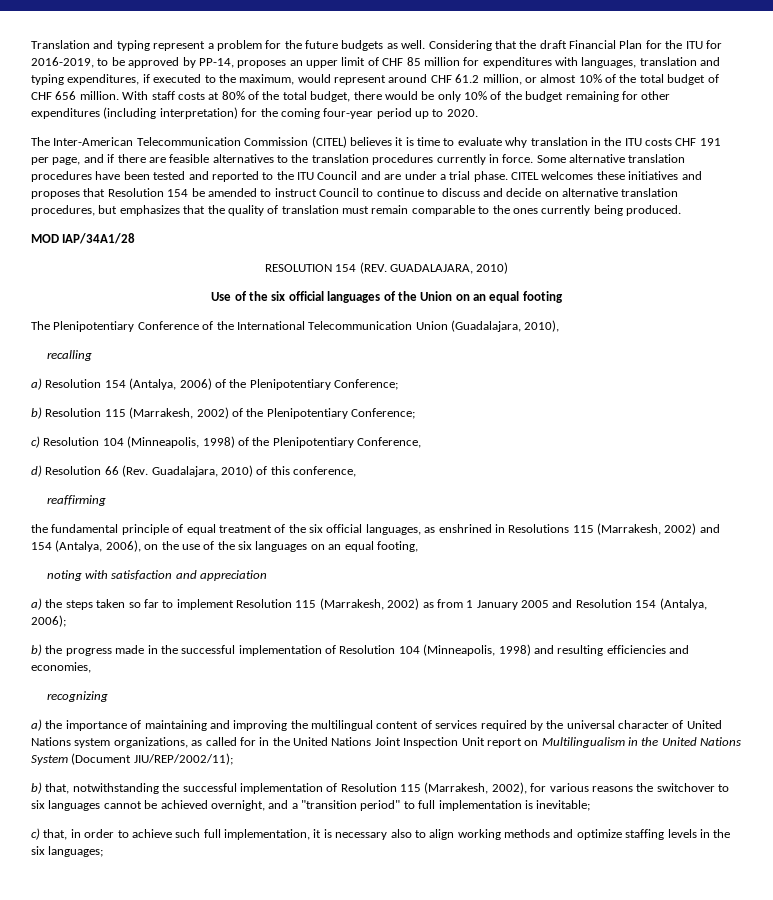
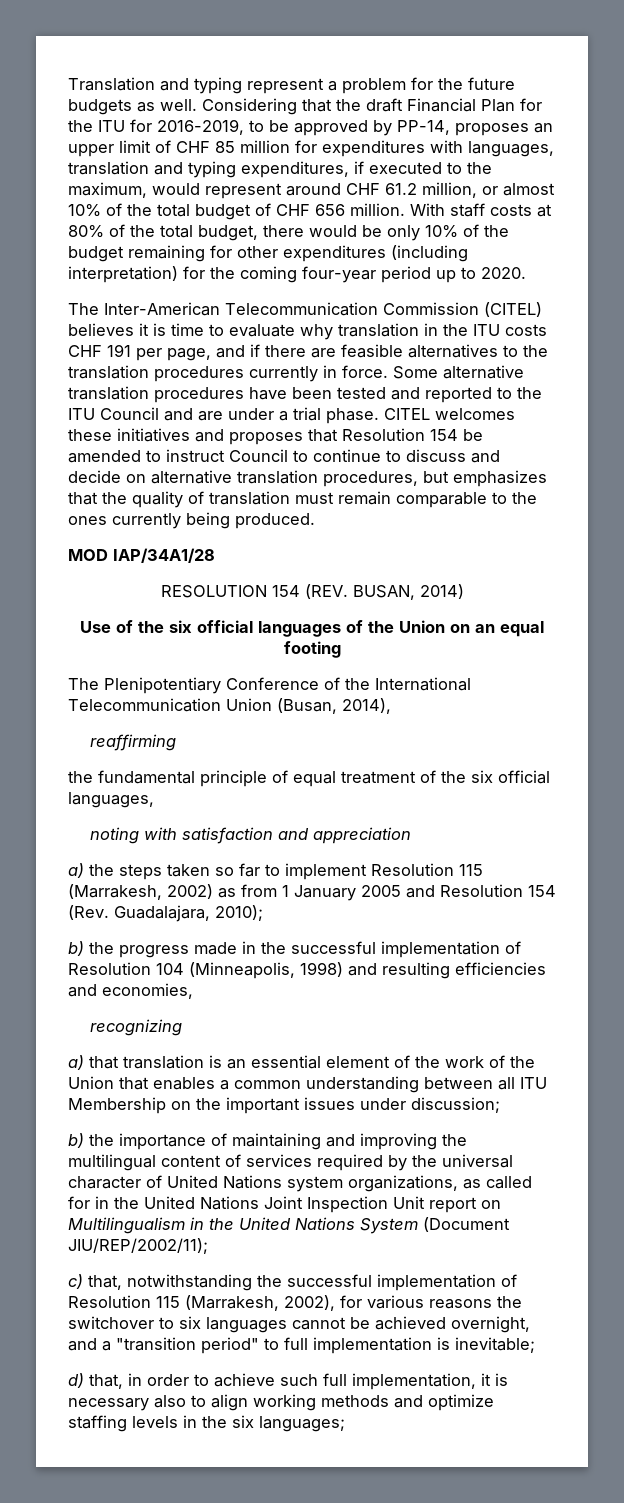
- RESOLUTION 154 (REV. GUADALAJARA, 2010)
+ RESOLUTION 154 (REV. BUSAN, 2014)
- The Plenipotentiary Conference of the International Telecommunication Union (Guadalajara, 2010),
- recalling
- a) Resolution 154 (Antalya, 2006) of the Plenipotentiary Conference;
- b) Resolution 115 (Marrakesh, 2002) of the Plenipotentiary Conference;
- c) Resolution 104 (Minneapolis, 1998) of the Plenipotentiary Conference,
- d) Resolution 66 (Rev. Guadalajara, 2010) of this conference,
+ The Plenipotentiary Conference of the International Telecommunication Union (Busan, 2014),
- the fundamental principle of equal treatment of the six official languages, as enshrined in Resolutions 115 (Marrakesh, 2002) and 154 (Antalya, 2006), on the use of the six languages on an equal footing,
+ the fundamental principle of equal treatment of the six official languages,
- a) the steps taken so far to implement Resolution 115 (Marrakesh, 2002) as from 1 January 2005 and Resolution 154 (Antalya, 2006);
+ a) the steps taken so far to implement Resolution 115 (Marrakesh, 2002) as from 1 January 2005 and Resolution 154 (Rev. Guadalajara, 2010);
- a) the importance of maintaining and improving the multilingual content of services required by the universal character of United Nations system organizations, as called for in the United Nations Joint Inspection Unit report on Multilingualism in the United Nations System (Document JIU/REP/2002/11);
+ a) that translation is an essential element of the work of the Union that enables a common understanding between all ITU Membership on the important issues under discussion;
+ b) the importance of maintaining and improving the multilingual content of services required by the universal character of United Nations system organizations, as called for in the United Nations Joint Inspection Unit report on Multilingualism in the United Nations System (Document JIU/REP/2002/11);
- b) that, notwithstanding the successful implementation of Resolution 115 (Marrakesh, 2002), for various reasons the switchover to six languages cannot be achieved overnight, and a "transition period" to full implementation is inevitable;
+ c) that, notwithstanding the successful implementation of Resolution 115 (Marrakesh, 2002), for various reasons the switchover to six languages cannot be achieved overnight, and a "transition period" to full implementation is inevitable;
- c) that, in order to achieve such full implementation, it is necessary also to align working methods and optimize staffing levels in the six languages;
+ d) that, in order to achieve such full implementation, it is necessary also to align working methods and optimize staffing levels in the six languages;

